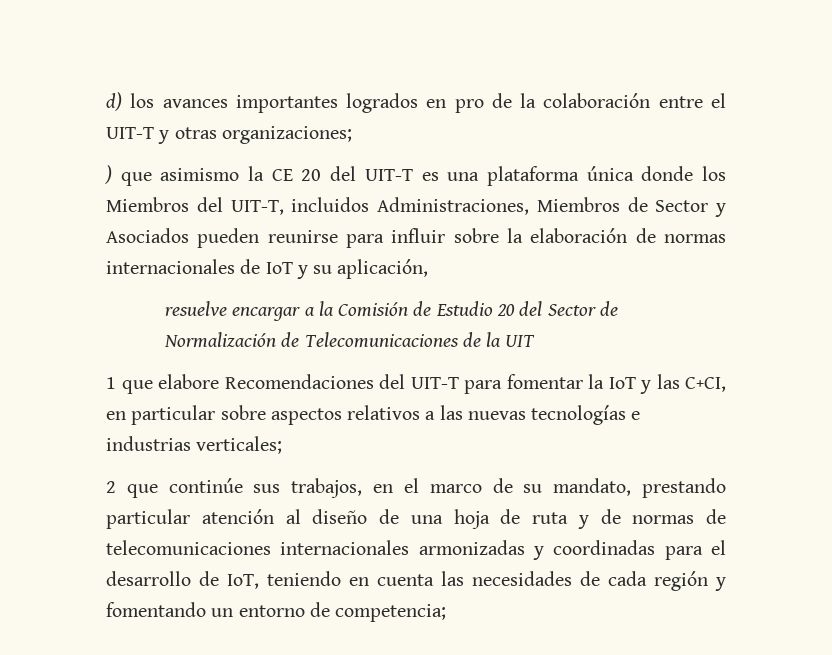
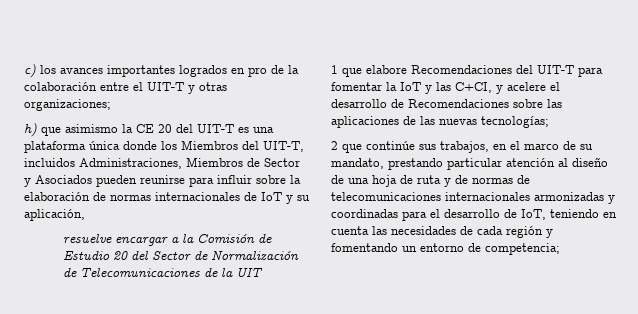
- d) los avances importantes logrados en pro de la colaboración entre el UIT-T y otras organizaciones;
+ c) los avances importantes logrados en pro de la colaboración entre el UIT-T y otras organizaciones;
- ) que asimismo la CE 20 del UIT-T es una plataforma única donde los Miembros del UIT-T, incluidos Administraciones, Miembros de Sector y Asociados pueden reunirse para influir sobre la elaboración de normas internacionales de IoT y su aplicación,
+ h) que asimismo la CE 20 del UIT-T es una plataforma única donde los Miembros del UIT-T, incluidos Administraciones, Miembros de Sector y Asociados pueden reunirse para influir sobre la elaboración de normas internacionales de IoT y su aplicación,
- 1 que elabore Recomendaciones del UIT-T para fomentar la IoT y las C+CI, en particular sobre aspectos relativos a las nuevas tecnologías e industrias verticales;
+ 1 que elabore Recomendaciones del UIT-T para fomentar la IoT y las C+CI, y acelere el desarrollo de Recomendaciones sobre las aplicaciones de las nuevas tecnologías;

